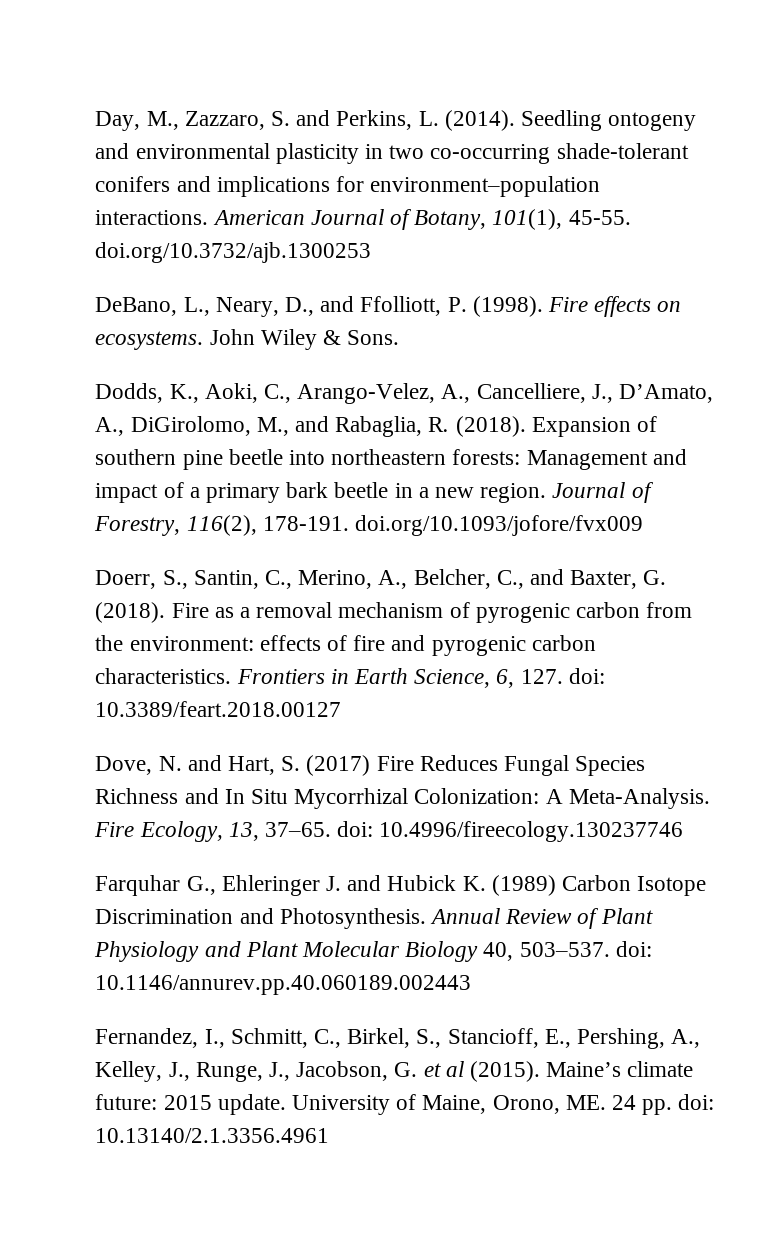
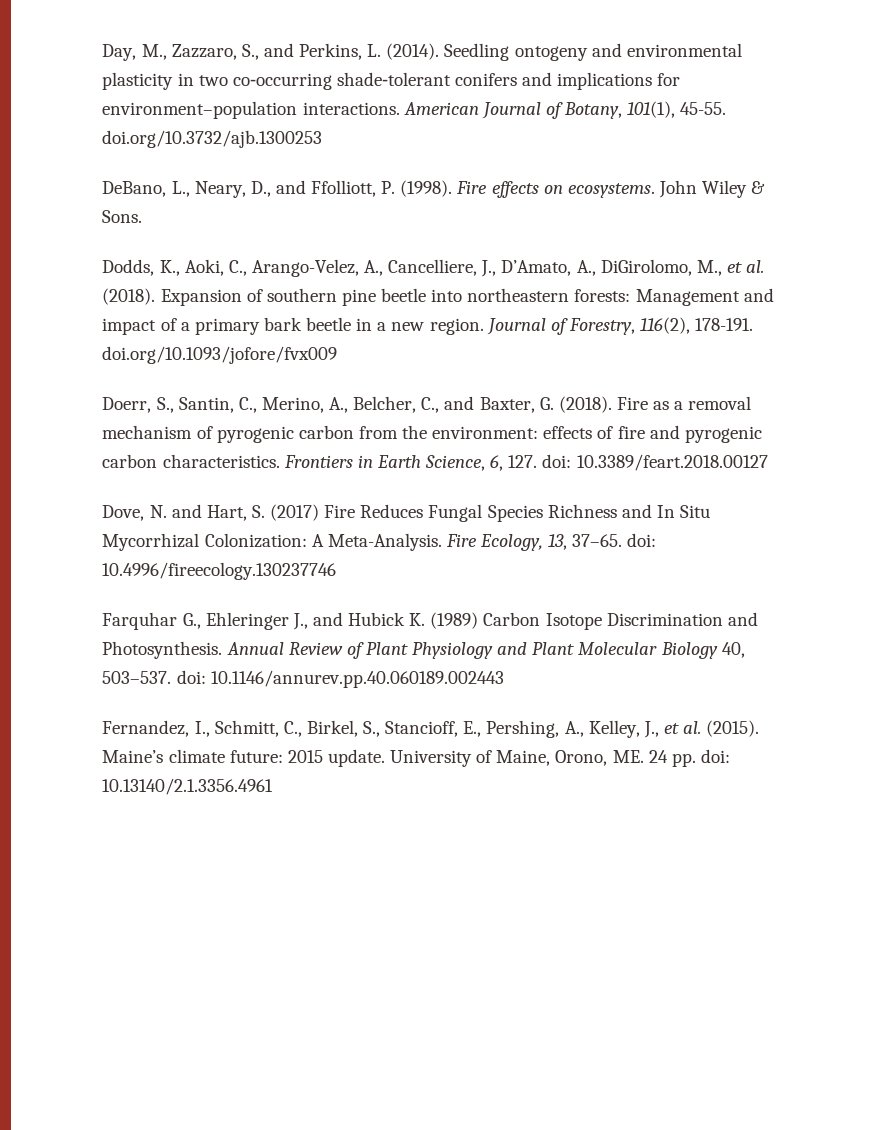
- Day, M., Zazzaro, S. and Perkins, L. (2014).
+ Day, M., Zazzaro, S., and Perkins, L. (2014).
- Dodds, K., Aoki, C., Arango-Velez, A., Cancelliere, J., D’Amato, A., DiGirolomo, M., and Rabaglia, R. (2018).
+ Dodds, K., Aoki, C., Arango-Velez, A., Cancelliere, J., D’Amato, A., DiGirolomo, M., et al. (2018).
- Farquhar G., Ehleringer J. and Hubick K. (1989) Carbon Isotope Discrimination and Photosynthesis.
+ Farquhar G., Ehleringer J., and Hubick K. (1989) Carbon Isotope Discrimination and Photosynthesis.
- Fernandez, I., Schmitt, C., Birkel, S., Stancioff, E., Pershing, A., Kelley, J., Runge, J., Jacobson, G. et al (2015).
+ Fernandez, I., Schmitt, C., Birkel, S., Stancioff, E., Pershing, A., Kelley, J., et al. (2015).

